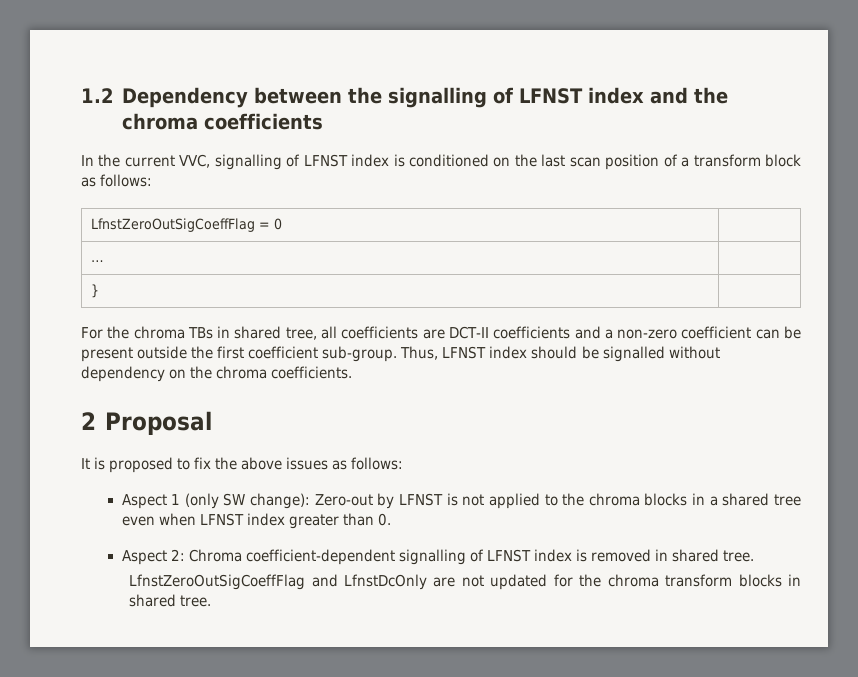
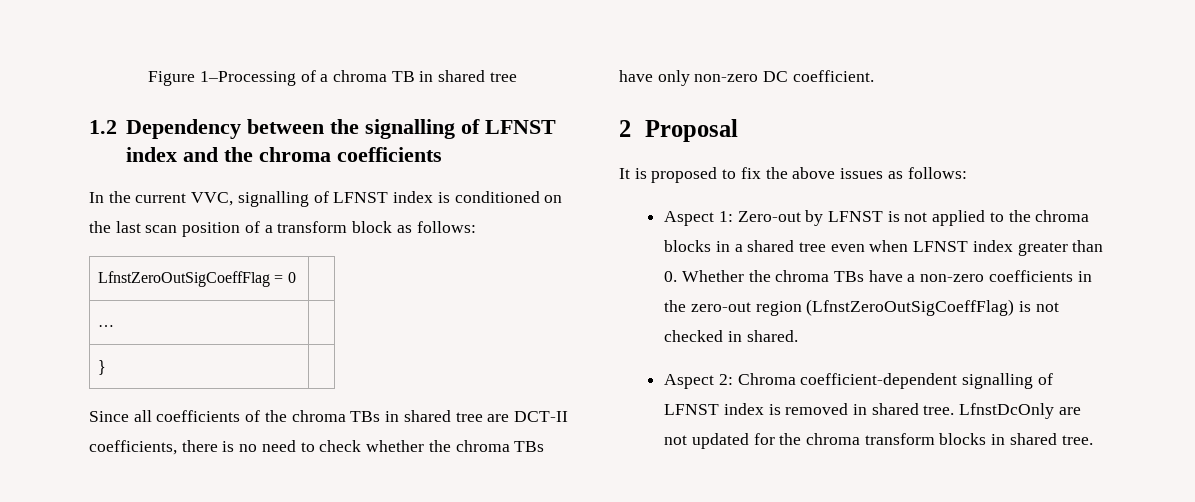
+ Figure 1–Processing of a chroma TB in shared tree
- For the chroma TBs in shared tree, all coefficients are DCT-II coefficients and a non-zero coefficient can be present outside the first coefficient sub-group. Thus, LFNST index should be signalled without dependency on the chroma coefficients.
+ Since all coefficients of the chroma TBs in shared tree are DCT-II coefficients, there is no need to check whether the chroma TBs have only non-zero DC coefficient.
- Aspect 1 (only SW change): Zero-out by LFNST is not applied to the chroma blocks in a shared tree even when LFNST index greater than 0.
+ Aspect 1: Zero-out by LFNST is not applied to the chroma blocks in a shared tree even when LFNST index greater than 0. Whether the chroma TBs have a non-zero coefficients in the zero-out region (LfnstZeroOutSigCoeffFlag) is not checked in shared.
- Aspect 2: Chroma coefficient-dependent signalling of LFNST index is removed in shared tree.
- LfnstZeroOutSigCoeffFlag and LfnstDcOnly are not updated for the chroma transform blocks in shared tree.
+ Aspect 2: Chroma coefficient-dependent signalling of LFNST index is removed in shared tree. LfnstDcOnly are not updated for the chroma transform blocks in shared tree.

